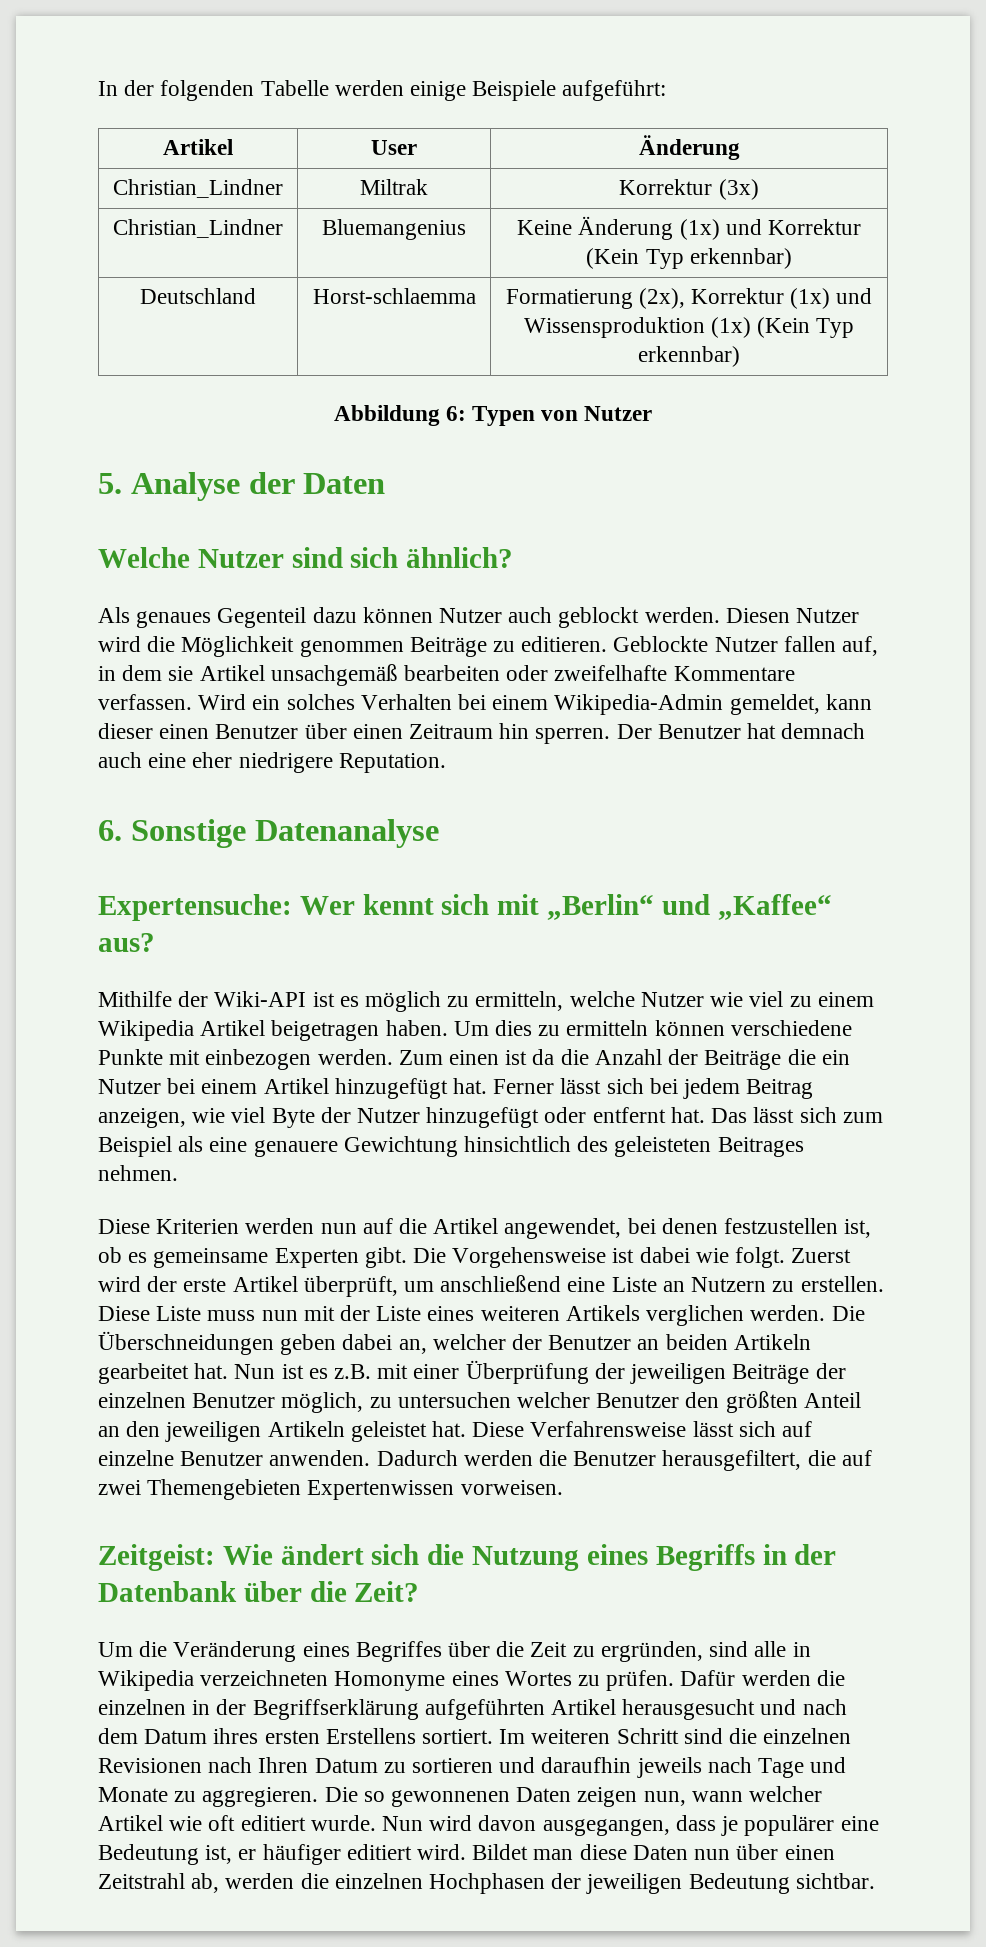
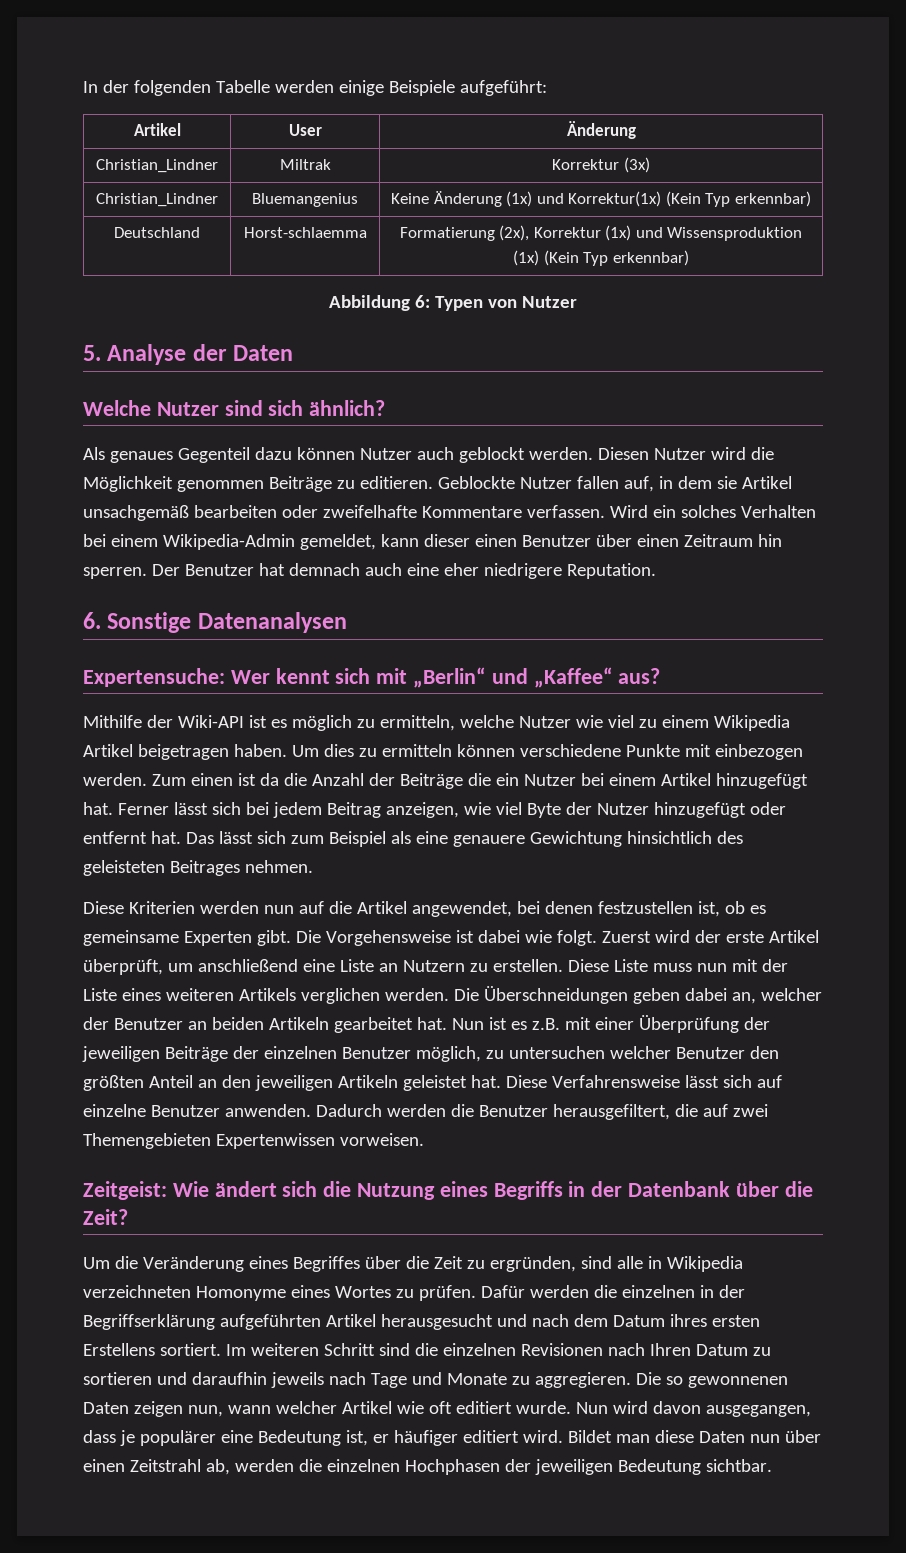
- Christian_Lindner | Bluemangenius | Keine Änderung (1x) und Korrektur (Kein Typ erkennbar)
+ Christian_Lindner | Bluemangenius | Keine Änderung (1x) und Korrektur(1x) (Kein Typ erkennbar)
- 6. Sonstige Datenanalyse
+ 6. Sonstige Datenanalysen

